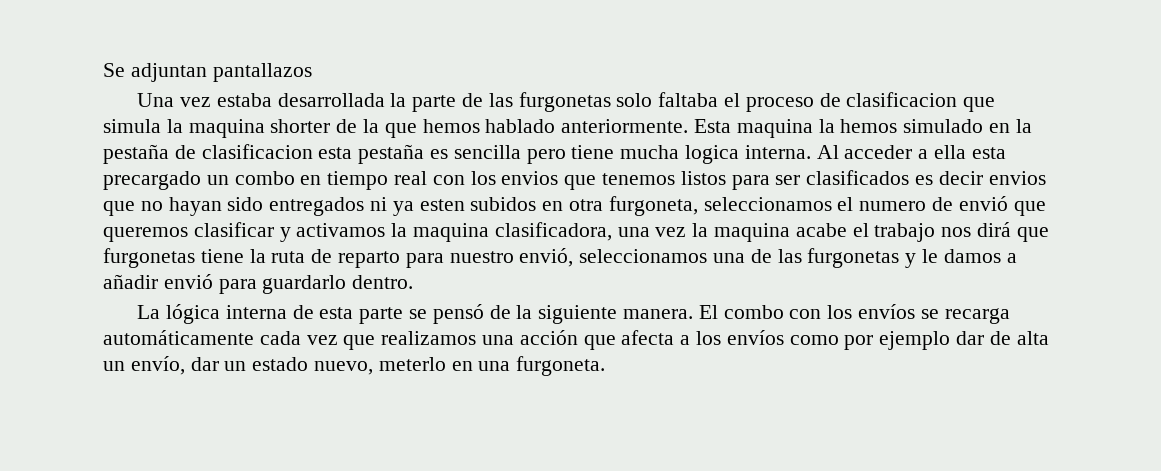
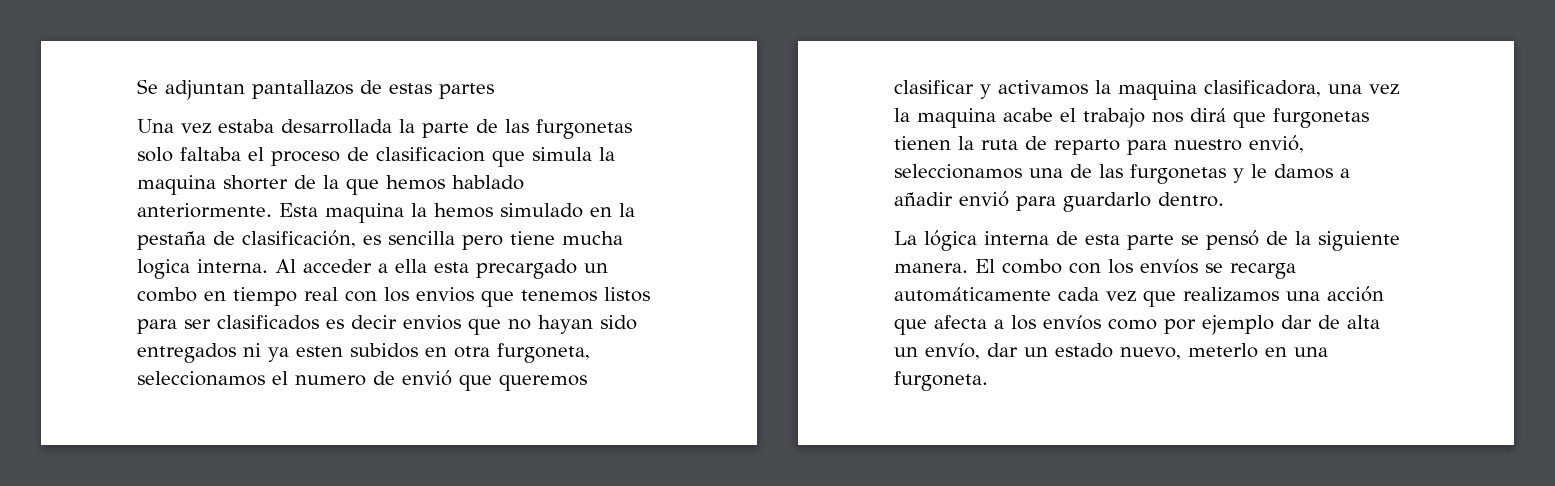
- Se adjuntan pantallazos
+ Se adjuntan pantallazos de estas partes
- Esta maquina la hemos simulado en la pestaña de clasificacion esta pestaña es sencilla pero tiene mucha logica interna.
+ Esta maquina la hemos simulado en la pestaña de clasificación, es sencilla pero tiene mucha logica interna.
- Al acceder a ella esta precargado un combo en tiempo real con los envios que tenemos listos para ser clasificados es decir envios que no hayan sido entregados ni ya esten subidos en otra furgoneta, seleccionamos el numero de envió que queremos clasificar y activamos la maquina clasificadora, una vez la maquina acabe el trabajo nos dirá que furgonetas tiene la ruta de reparto para nuestro envió, seleccionamos una de las furgonetas y le damos a añadir envió para guardarlo dentro.
+ Al acceder a ella esta precargado un combo en tiempo real con los envios que tenemos listos para ser clasificados es decir envios que no hayan sido entregados ni ya esten subidos en otra furgoneta, seleccionamos el numero de envió que queremos clasificar y activamos la maquina clasificadora, una vez la maquina acabe el trabajo nos dirá que furgonetas tienen la ruta de reparto para nuestro envió, seleccionamos una de las furgonetas y le damos a añadir envió para guardarlo dentro.

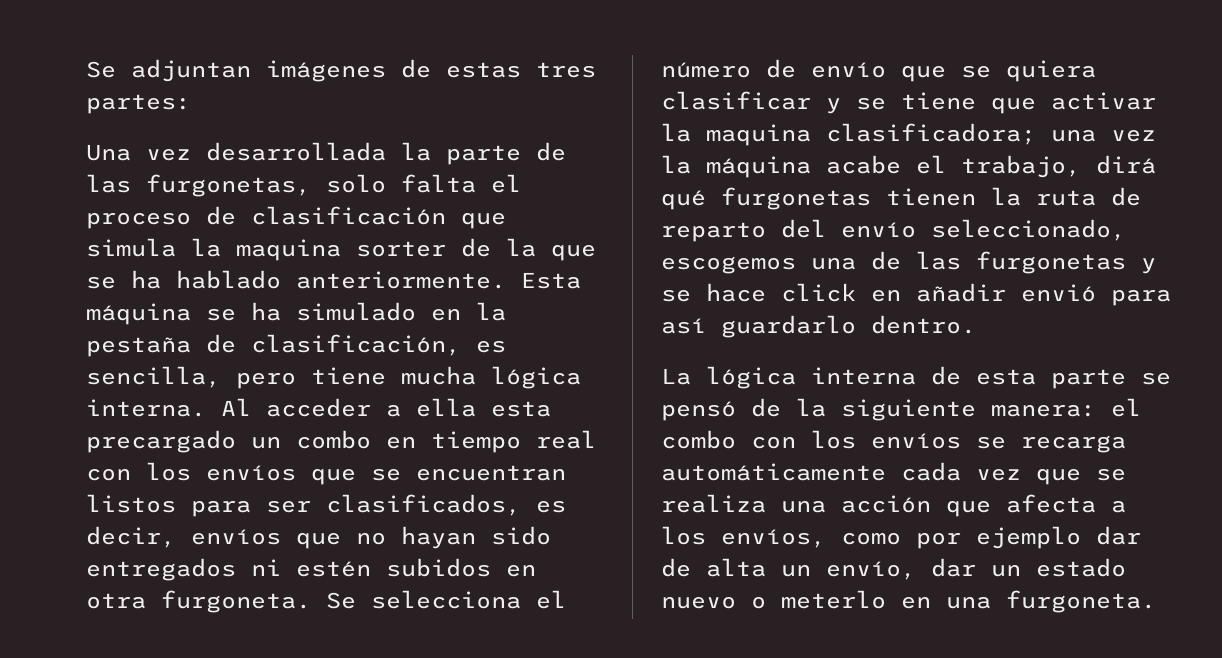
- Se adjuntan pantallazos de estas partes
+ Se adjuntan imágenes de estas tres partes:
- Una vez estaba desarrollada la parte de las furgonetas solo faltaba el proceso de clasificacion que simula la maquina shorter de la que hemos hablado anteriormente.
+ Una vez desarrollada la parte de las furgonetas, solo falta el proceso de clasificación que simula la maquina sorter de la que se ha hablado anteriormente.
- Esta maquina la hemos simulado en la pestaña de clasificación, es sencilla pero tiene mucha logica interna.
+ Esta máquina se ha simulado en la pestaña de clasificación, es sencilla, pero tiene mucha lógica interna.
- Al acceder a ella esta precargado un combo en tiempo real con los envios que tenemos listos para ser clasificados es decir envios que no hayan sido entregados ni ya esten subidos en otra furgoneta, seleccionamos el numero de envió que queremos clasificar y activamos la maquina clasificadora, una vez la maquina acabe el trabajo nos dirá que furgonetas tienen la ruta de reparto para nuestro envió, seleccionamos una de las furgonetas y le damos a añadir envió para guardarlo dentro.
+ Al acceder a ella esta precargado un combo en tiempo real con los envíos que se encuentran listos para ser clasificados, es decir, envíos que no hayan sido entregados ni estén subidos en otra furgoneta. Se selecciona el número de envío que se quiera clasificar y se tiene que activar la maquina clasificadora; una vez la máquina acabe el trabajo, dirá qué furgonetas tienen la ruta de reparto del envío seleccionado, escogemos una de las furgonetas y se hace click en añadir envió para así guardarlo dentro.
- La lógica interna de esta parte se pensó de la siguiente manera. El combo con los envíos se recarga automáticamente cada vez que realizamos una acción que afecta a los envíos como por ejemplo dar de alta un envío, dar un estado nuevo, meterlo en una furgoneta.
+ La lógica interna de esta parte se pensó de la siguiente manera: el combo con los envíos se recarga automáticamente cada vez que se realiza una acción que afecta a los envíos, como por ejemplo dar de alta un envío, dar un estado nuevo o meterlo en una furgoneta.

